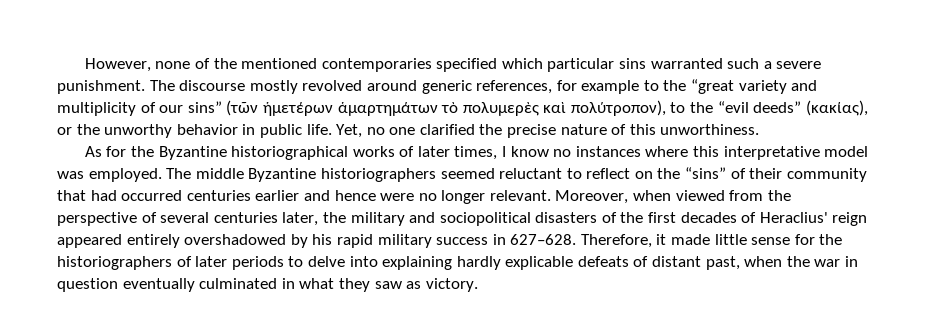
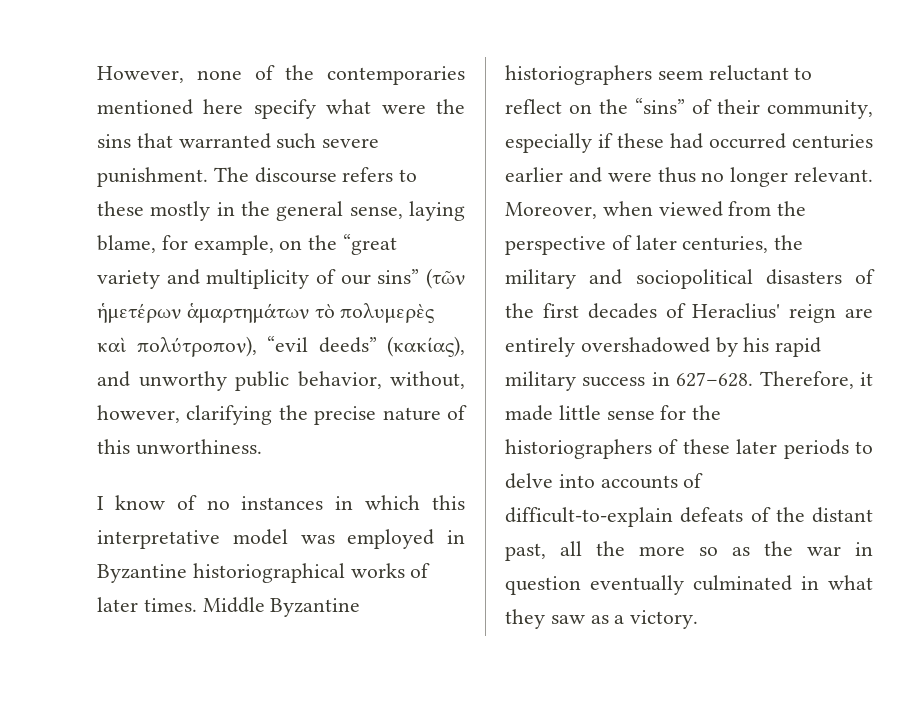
- However, none of the mentioned contemporaries specified which particular sins warranted such a severe punishment.
+ However, none of the contemporaries mentioned here specify what were the sins that warranted such severe punishment.
- The discourse mostly revolved around generic references, for example to the “great variety and multiplicity of our sins” (τῶν ἡμετέρων ἁμαρτημάτων τὸ πολυμερὲς καὶ πολύτροπον), to the “evil deeds” (κακίας), or the unworthy behavior in public life. Yet, no one clarified the precise nature of this unworthiness.
+ The discourse refers to these mostly in the general sense, laying blame, for example, on the “great variety and multiplicity of our sins” (τῶν ἡμετέρων ἁμαρτημάτων τὸ πολυμερὲς καὶ πολύτροπον), “evil deeds” (κακίας), and unworthy public behavior, without, however, clarifying the precise nature of this unworthiness.
- As for the Byzantine historiographical works of later times, I know no instances where this interpretative model was employed. The middle Byzantine historiographers seemed reluctant to reflect on the “sins” of their community that had occurred centuries earlier and hence were no longer relevant.
+ I know of no instances in which this interpretative model was employed in Byzantine historiographical works of later times. Middle Byzantine historiographers seem reluctant to reflect on the “sins” of their community, especially if these had occurred centuries earlier and were thus no longer relevant.
- Moreover, when viewed from the perspective of several centuries later, the military and sociopolitical disasters of the first decades of Heraclius' reign appeared entirely overshadowed by his rapid military success in 627–628.
+ Moreover, when viewed from the perspective of later centuries, the military and sociopolitical disasters of the first decades of Heraclius' reign are entirely overshadowed by his rapid military success in 627–628.
- Therefore, it made little sense for the historiographers of later periods to delve into explaining hardly explicable defeats of distant past, when the war in question eventually culminated in what they saw as victory.
+ Therefore, it made little sense for the historiographers of these later periods to delve into accounts of difficult-to-explain defeats of the distant past, all the more so as the war in question eventually culminated in what they saw as a victory.

